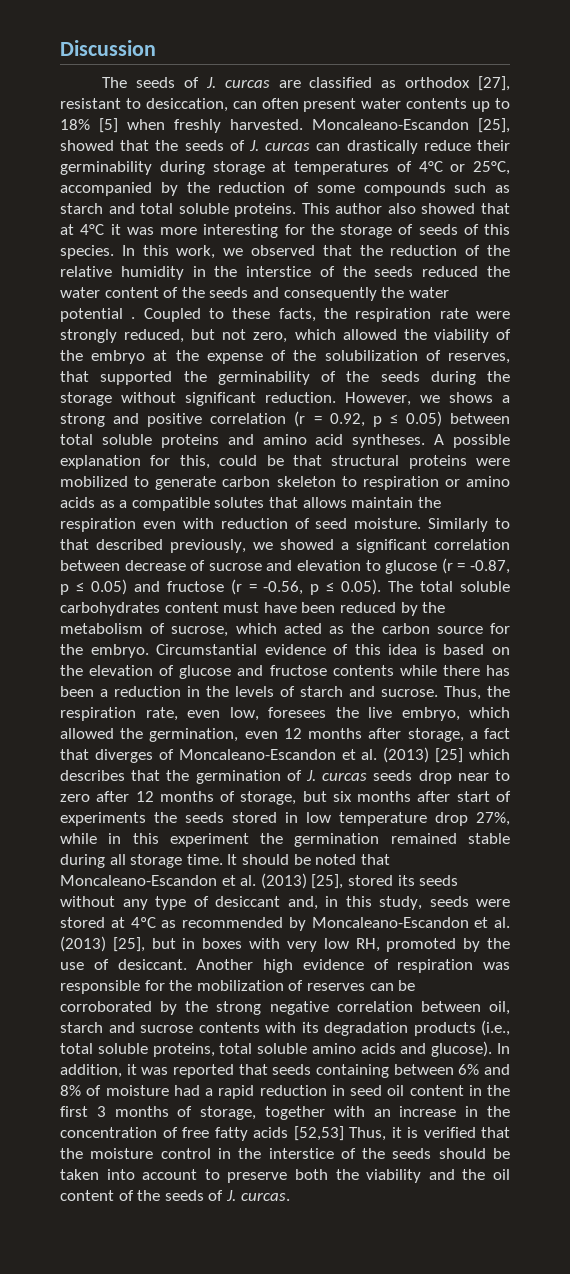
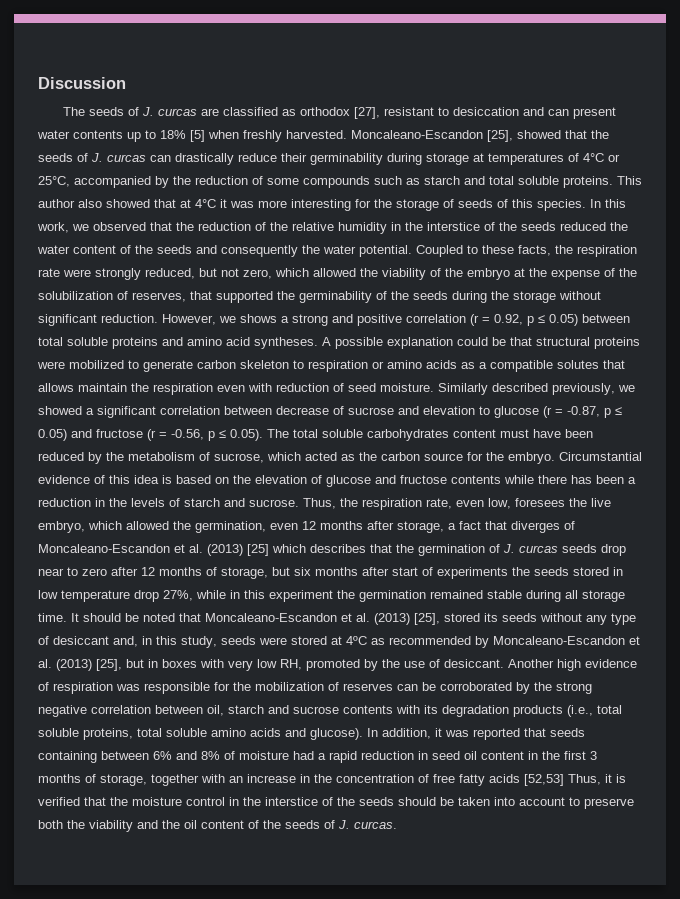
- The seeds of J. curcas are classified as orthodox [27], resistant to desiccation, can often present water contents up to 18% [5] when freshly harvested.
+ The seeds of J. curcas are classified as orthodox [27], resistant to desiccation and can present water contents up to 18% [5] when freshly harvested.
- In this work, we observed that the reduction of the relative humidity in the interstice of the seeds reduced the water content of the seeds and consequently the water potential .
+ In this work, we observed that the reduction of the relative humidity in the interstice of the seeds reduced the water content of the seeds and consequently the water potential.
- A possible explanation for this, could be that structural proteins were mobilized to generate carbon skeleton to respiration or amino acids as a compatible solutes that allows maintain the respiration even with reduction of seed moisture.
+ A possible explanation could be that structural proteins were mobilized to generate carbon skeleton to respiration or amino acids as a compatible solutes that allows maintain the respiration even with reduction of seed moisture.
- Similarly to that described previously, we showed a significant correlation between decrease of sucrose and elevation to glucose (r = -0.87, p ≤ 0.05) and fructose (r = -0.56, p ≤ 0.05). The total soluble carbohydrates content must have been reduced by the metabolism of sucrose, which acted as the carbon source for the embryo.
+ Similarly described previously, we showed a significant correlation between decrease of sucrose and elevation to glucose (r = -0.87, p ≤ 0.05) and fructose (r = -0.56, p ≤ 0.05). The total soluble carbohydrates content must have been reduced by the metabolism of sucrose, which acted as the carbon source for the embryo.

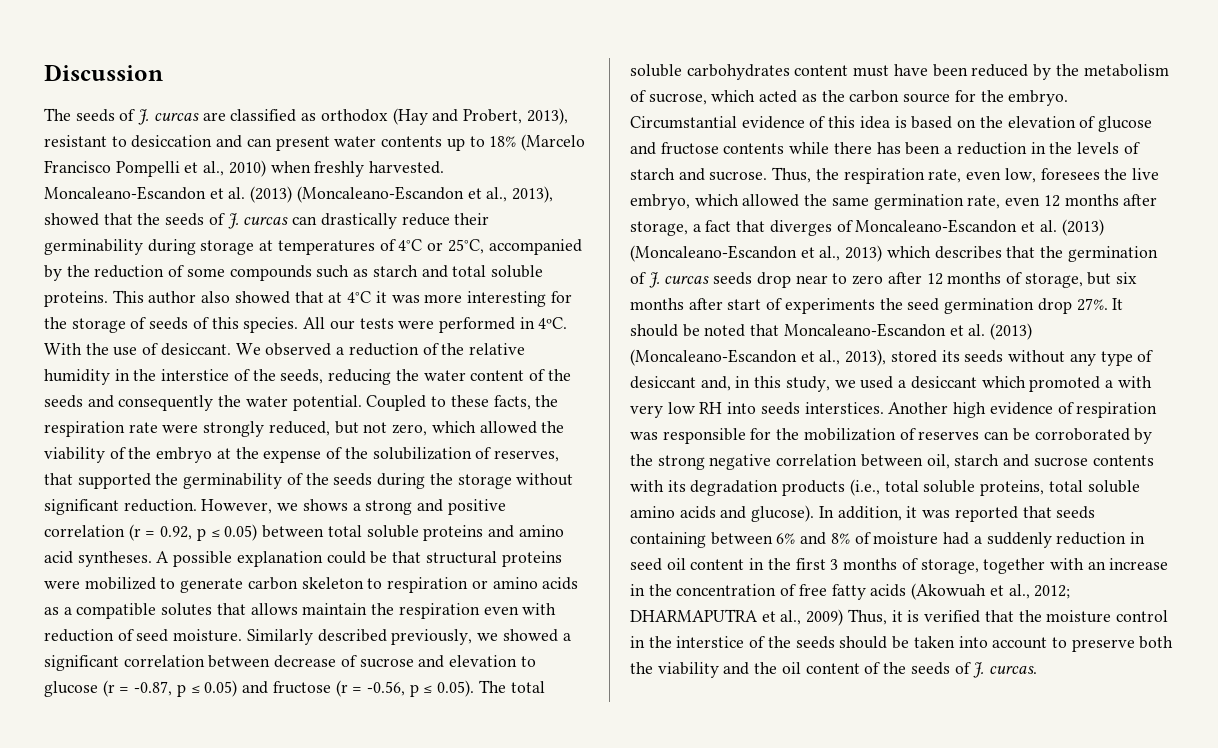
- The seeds of J. curcas are classified as orthodox [27], resistant to desiccation and can present water contents up to 18% [5] when freshly harvested. Moncaleano-Escandon [25], showed that the seeds of J. curcas can drastically reduce their germinability during storage at temperatures of 4°C or 25°C, accompanied by the reduction of some compounds such as starch and total soluble proteins.
+ The seeds of J. curcas are classified as orthodox (Hay and Probert, 2013), resistant to desiccation and can present water contents up to 18% (Marcelo Francisco Pompelli et al., 2010) when freshly harvested. Moncaleano-Escandon et al. (2013) (Moncaleano-Escandon et al., 2013), showed that the seeds of J. curcas can drastically reduce their germinability during storage at temperatures of 4°C or 25°C, accompanied by the reduction of some compounds such as starch and total soluble proteins.
- In this work, we observed that the reduction of the relative humidity in the interstice of the seeds reduced the water content of the seeds and consequently the water potential.
+ All our tests were performed in 4ºC. With the use of desiccant. We observed a reduction of the relative humidity in the interstice of the seeds, reducing the water content of the seeds and consequently the water potential.
- Thus, the respiration rate, even low, foresees the live embryo, which allowed the germination, even 12 months after storage, a fact that diverges of Moncaleano-Escandon et al. (2013) [25] which describes that the germination of J. curcas seeds drop near to zero after 12 months of storage, but six months after start of experiments the seeds stored in low temperature drop 27%, while in this experiment the germination remained stable during all storage time.
+ Thus, the respiration rate, even low, foresees the live embryo, which allowed the same germination rate, even 12 months after storage, a fact that diverges of Moncaleano-Escandon et al. (2013) (Moncaleano-Escandon et al., 2013) which describes that the germination of J. curcas seeds drop near to zero after 12 months of storage, but six months after start of experiments the seed germination drop 27%.
- It should be noted that Moncaleano-Escandon et al. (2013) [25], stored its seeds without any type of desiccant and, in this study, seeds were stored at 4ºC as recommended by Moncaleano-Escandon et al. (2013) [25], but in boxes with very low RH, promoted by the use of desiccant.
+ It should be noted that Moncaleano-Escandon et al. (2013) (Moncaleano-Escandon et al., 2013), stored its seeds without any type of desiccant and, in this study, we used a desiccant which promoted a with very low RH into seeds interstices.
- In addition, it was reported that seeds containing between 6% and 8% of moisture had a rapid reduction in seed oil content in the first 3 months of storage, together with an increase in the concentration of free fatty acids [52,53] Thus, it is verified that the moisture control in the interstice of the seeds should be taken into account to preserve both the viability and the oil content of the seeds of J. curcas.
+ In addition, it was reported that seeds containing between 6% and 8% of moisture had a suddenly reduction in seed oil content in the first 3 months of storage, together with an increase in the concentration of free fatty acids (Akowuah et al., 2012; DHARMAPUTRA et al., 2009) Thus, it is verified that the moisture control in the interstice of the seeds should be taken into account to preserve both the viability and the oil content of the seeds of J. curcas.

